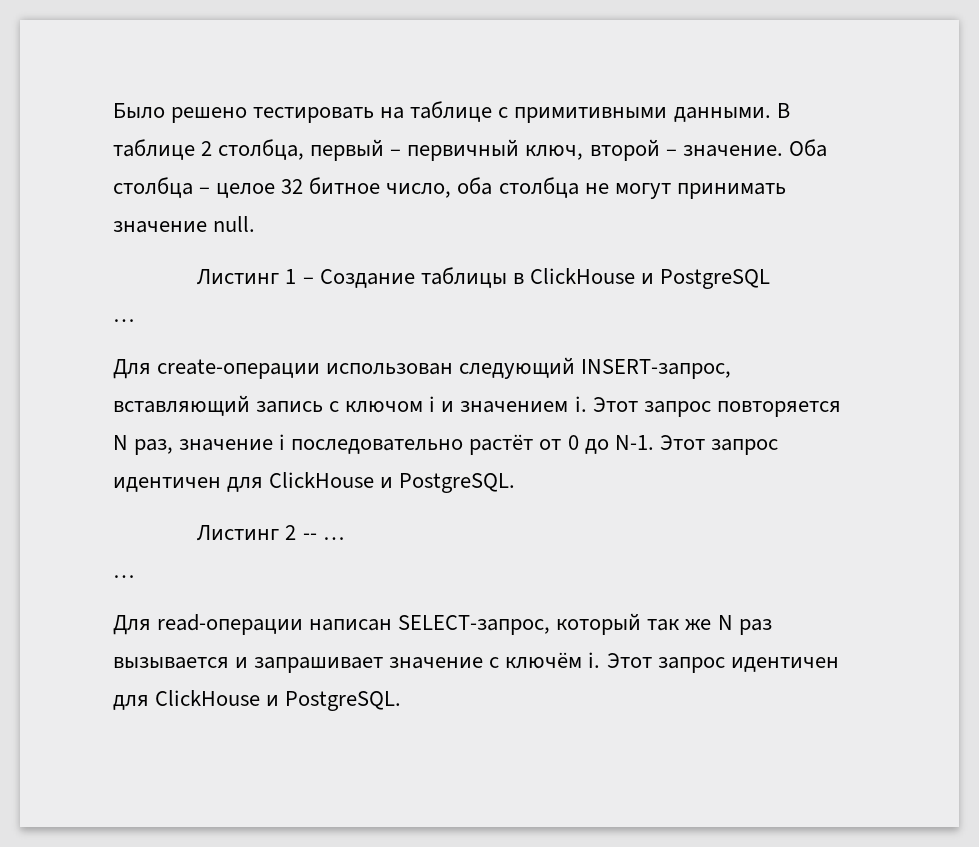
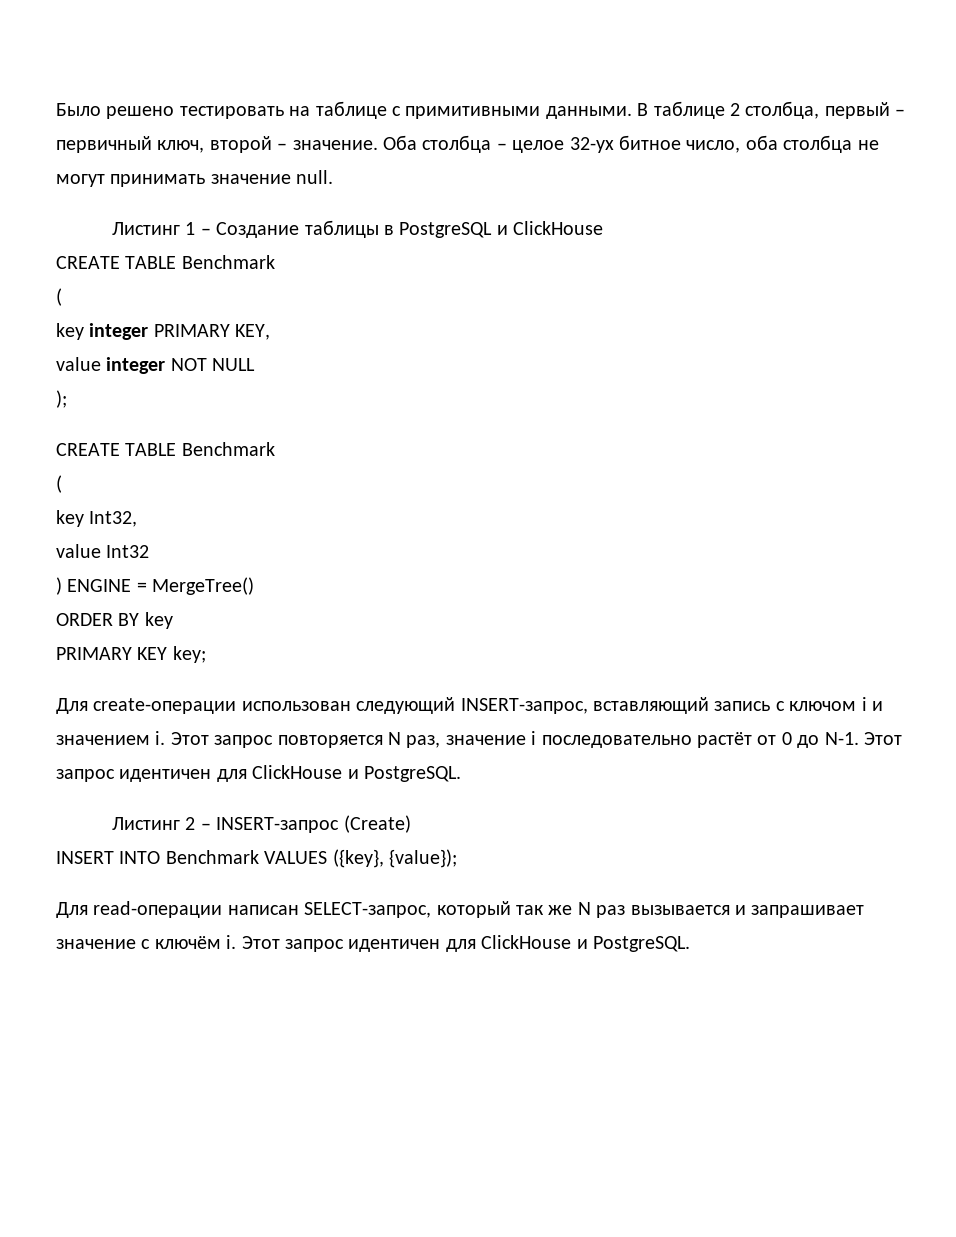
- Оба столбца – целое 32 битное число, оба столбца не могут принимать значение null.
+ Оба столбца – целое 32-ух битное число, оба столбца не могут принимать значение null.
- Листинг 1 – Создание таблицы в ClickHouse и PostgreSQL
- …
+ Листинг 1 – Создание таблицы в PostgreSQL и ClickHouse
+ CREATE TABLE Benchmark
+ (
+ key integer PRIMARY KEY,
+ value integer NOT NULL
+ );
+ CREATE TABLE Benchmark
+ (
+ key Int32,
+ value Int32
+ ) ENGINE = MergeTree()
+ ORDER BY key
+ PRIMARY KEY key;
- Листинг 2 -- …
- …
+ Листинг 2 – INSERT-запрос (Create)
+ INSERT INTO Benchmark VALUES ({key}, {value});

